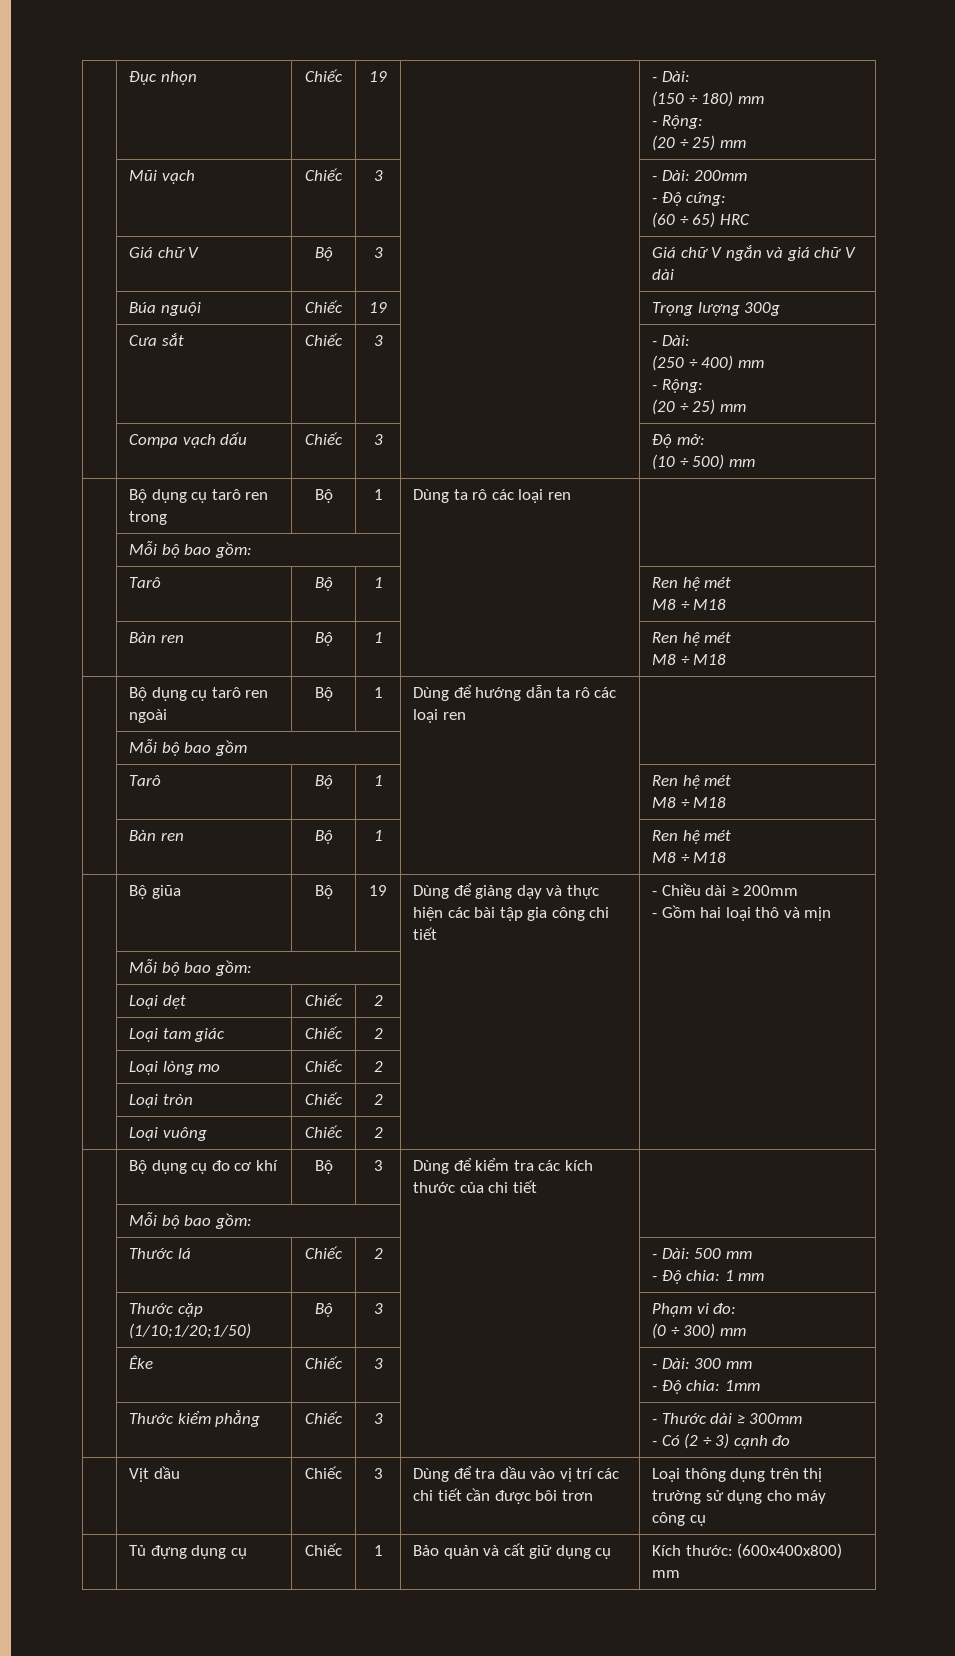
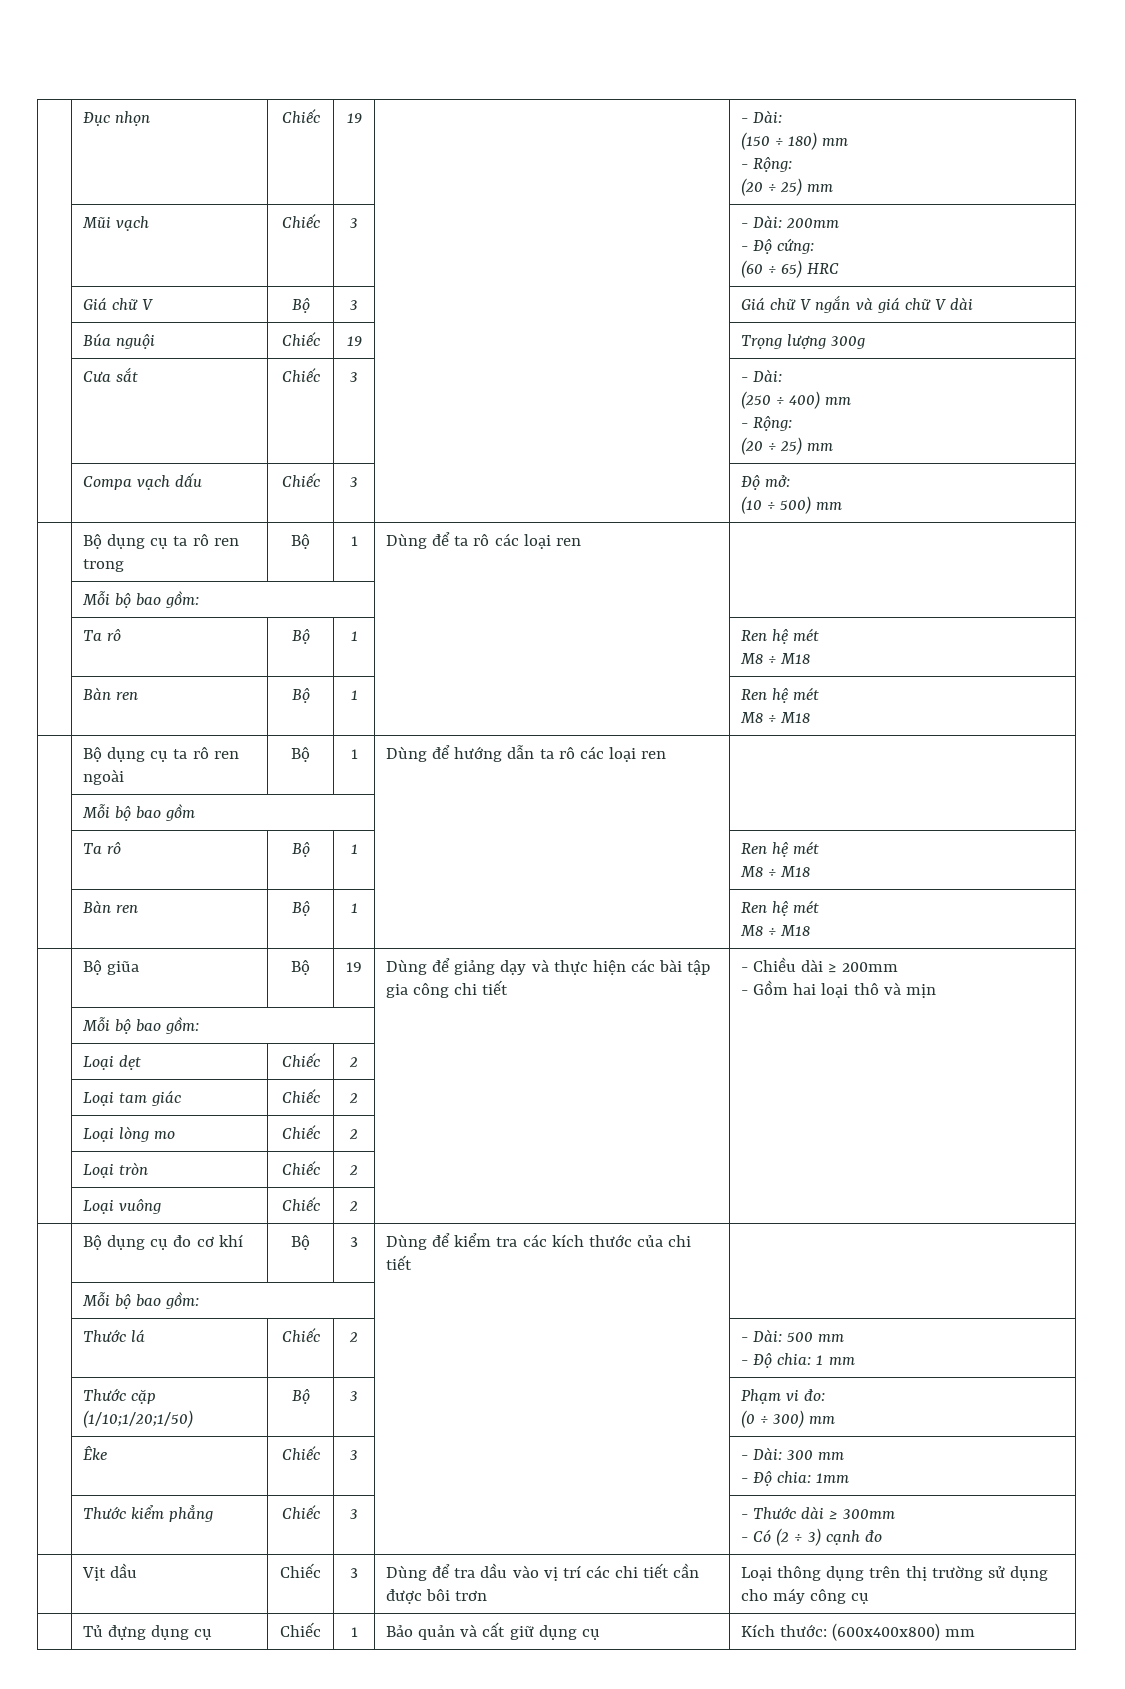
- | Bộ dụng cụ tarô ren trong | Bộ | 1 | Dùng ta rô các loại ren |
+ | Bộ dụng cụ ta rô ren trong | Bộ | 1 | Dùng để ta rô các loại ren |
  | Mỗi bộ bao gồm: | |
- | Tarô | Bộ | 1 | | Ren hệ mét
+ | Ta rô | Bộ | 1 | | Ren hệ mét
- | Bộ dụng cụ tarô ren ngoài | Bộ | 1 | Dùng để hướng dẫn ta rô các loại ren |
+ | Bộ dụng cụ ta rô ren ngoài | Bộ | 1 | Dùng để hướng dẫn ta rô các loại ren |
  | Mỗi bộ bao gồm | |
- | Tarô | Bộ | 1 | | Ren hệ mét
+ | Ta rô | Bộ | 1 | | Ren hệ mét

